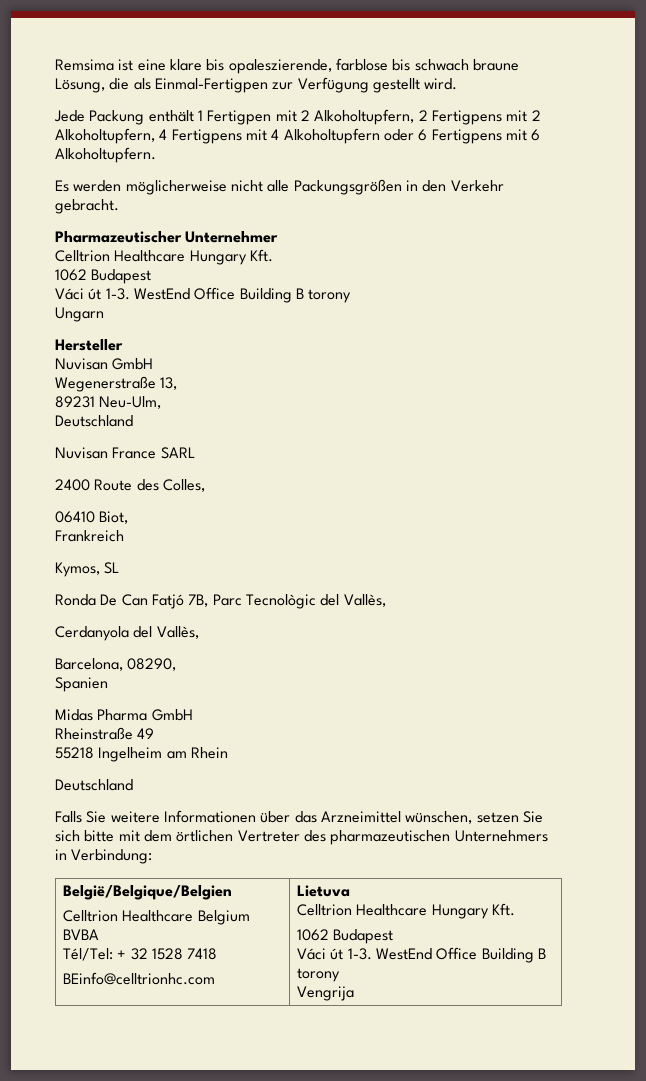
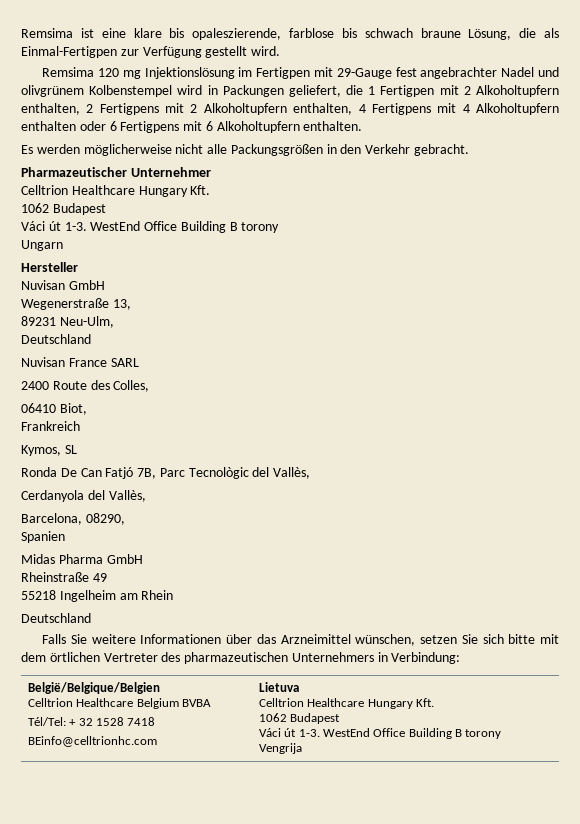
- Jede Packung enthält 1 Fertigpen mit 2 Alkoholtupfern, 2 Fertigpens mit 2 Alkoholtupfern, 4 Fertigpens mit 4 Alkoholtupfern oder 6 Fertigpens mit 6 Alkoholtupfern.
+ Remsima 120 mg Injektionslösung im Fertigpen mit 29-Gauge fest angebrachter Nadel und olivgrünem Kolbenstempel wird in Packungen geliefert, die 1 Fertigpen mit 2 Alkoholtupfern enthalten, 2 Fertigpens mit 2 Alkoholtupfern enthalten, 4 Fertigpens mit 4 Alkoholtupfern enthalten oder 6 Fertigpens mit 6 Alkoholtupfern enthalten.

